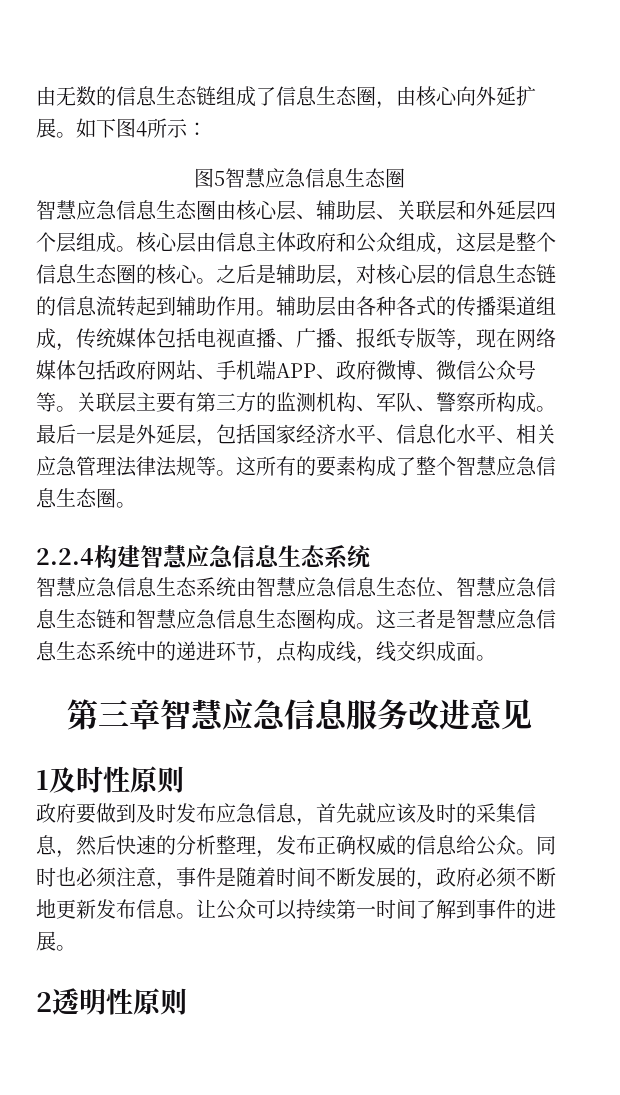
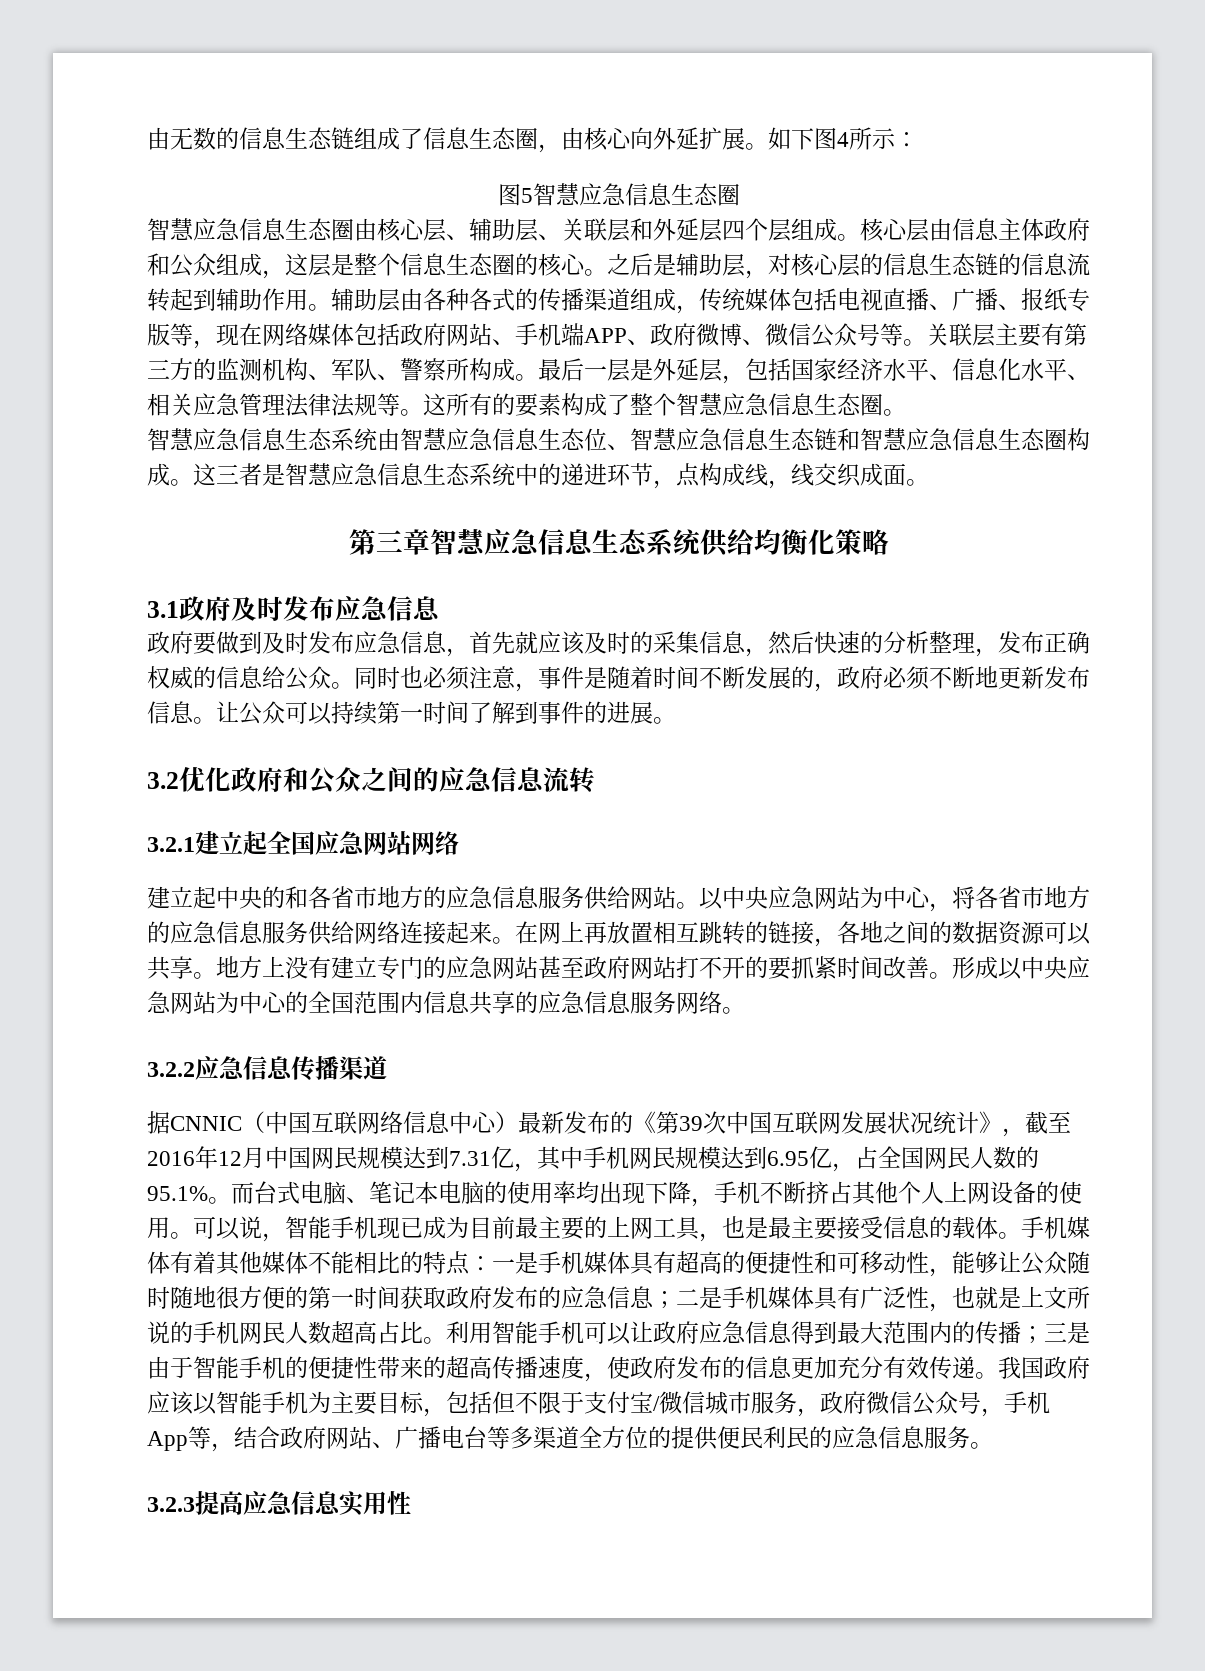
- 2.2.4构建智慧应急信息生态系统
- 第三章智慧应急信息服务改进意见
- 1及时性原则
+ 第三章智慧应急信息生态系统供给均衡化策略
+ 3.1政府及时发布应急信息
- 2透明性原则
+ 3.2优化政府和公众之间的应急信息流转
+ 3.2.1建立起全国应急网站网络
+ 建立起中央的和各省市地方的应急信息服务供给网站。以中央应急网站为中心，将各省市地方的应急信息服务供给网络连接起来。在网上再放置相互跳转的链接，各地之间的数据资源可以共享。地方上没有建立专门的应急网站甚至政府网站打不开的要抓紧时间改善。形成以中央应急网站为中心的全国范围内信息共享的应急信息服务网络。
+ 3.2.2应急信息传播渠道
+ 据CNNIC（中国互联网络信息中心）最新发布的《第39次中国互联网发展状况统计》，截至2016年12月中国网民规模达到7.31亿，其中手机网民规模达到6.95亿，占全国网民人数的95.1%。而台式电脑、笔记本电脑的使用率均出现下降，手机不断挤占其他个人上网设备的使用。可以说，智能手机现已成为目前最主要的上网工具，也是最主要接受信息的载体。手机媒体有着其他媒体不能相比的特点：一是手机媒体具有超高的便捷性和可移动性，能够让公众随时随地很方便的第一时间获取政府发布的应急信息；二是手机媒体具有广泛性，也就是上文所说的手机网民人数超高占比。利用智能手机可以让政府应急信息得到最大范围内的传播；三是由于智能手机的便捷性带来的超高传播速度，使政府发布的信息更加充分有效传递。我国政府应该以智能手机为主要目标，包括但不限于支付宝/微信城市服务，政府微信公众号，手机App等，结合政府网站、广播电台等多渠道全方位的提供便民利民的应急信息服务。
+ 3.2.3提高应急信息实用性

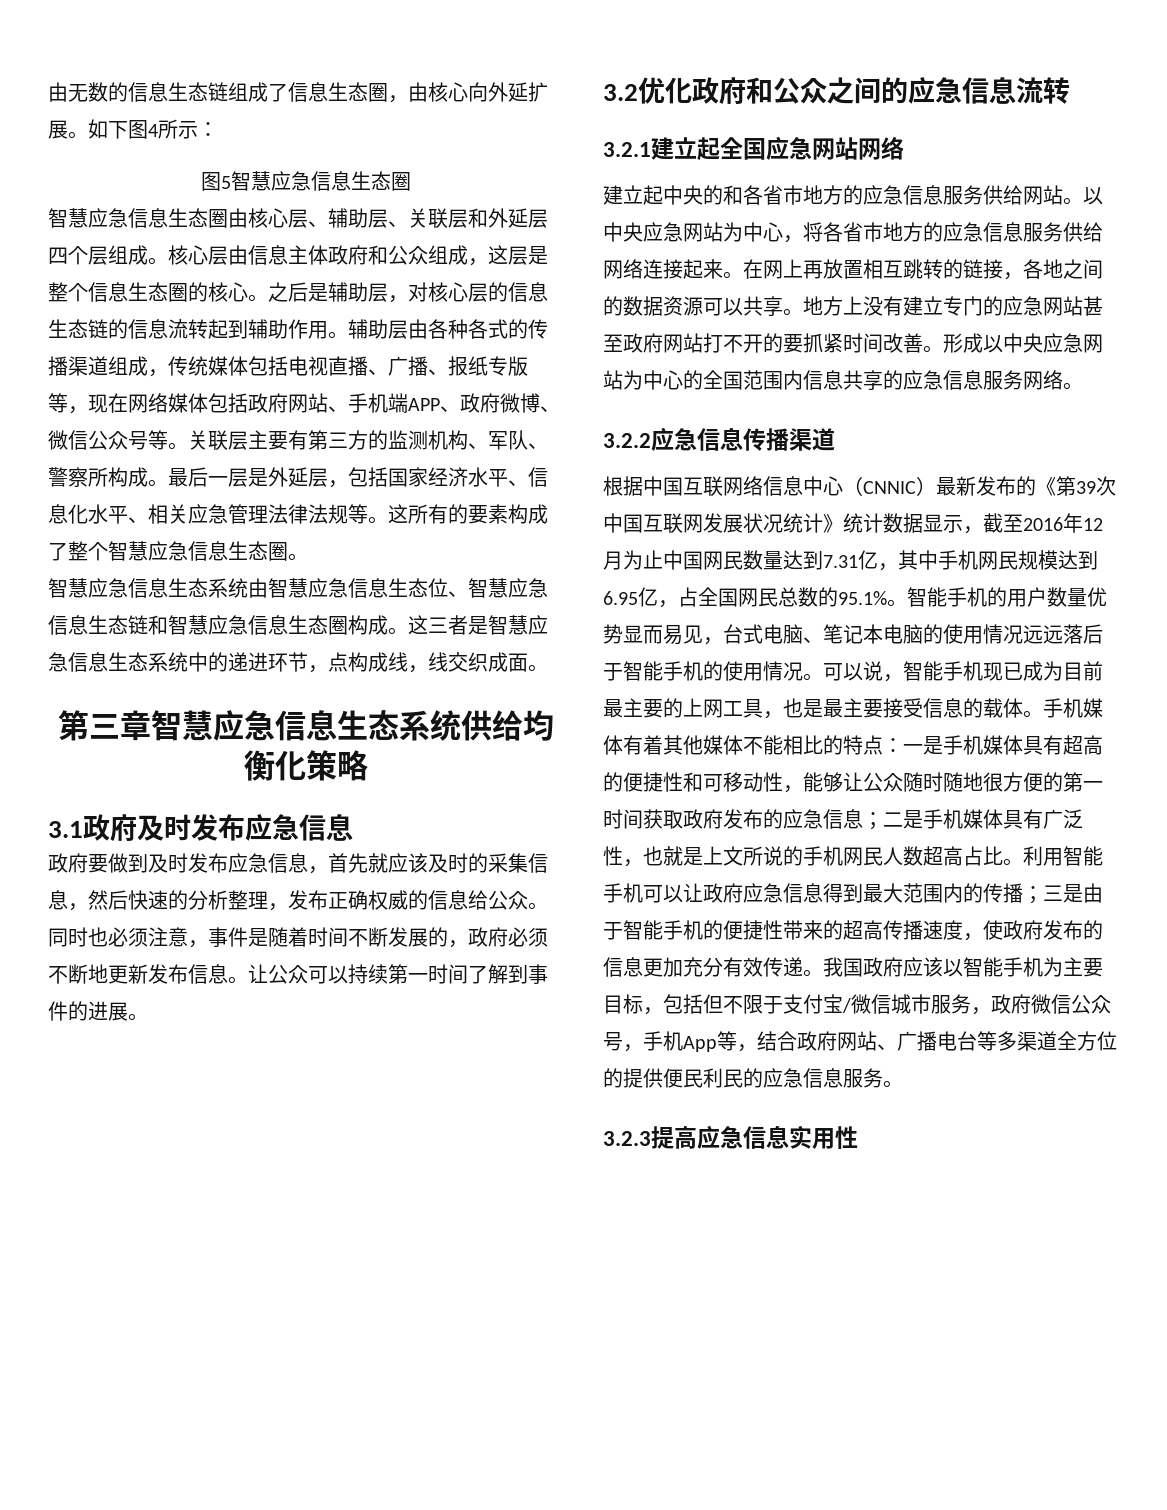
- 据CNNIC（中国互联网络信息中心）最新发布的《第39次中国互联网发展状况统计》，截至2016年12月中国网民规模达到7.31亿，其中手机网民规模达到6.95亿，占全国网民人数的95.1%。
+ 根据中国互联网络信息中心（CNNIC）最新发布的《第39次中国互联网发展状况统计》统计数据显示，截至2016年12月为止中国网民数量达到7.31亿，其中手机网民规模达到6.95亿，占全国网民总数的95.1%。
- 而台式电脑、笔记本电脑的使用率均出现下降，手机不断挤占其他个人上网设备的使用。
+ 智能手机的用户数量优势显而易见，台式电脑、笔记本电脑的使用情况远远落后于智能手机的使用情况。

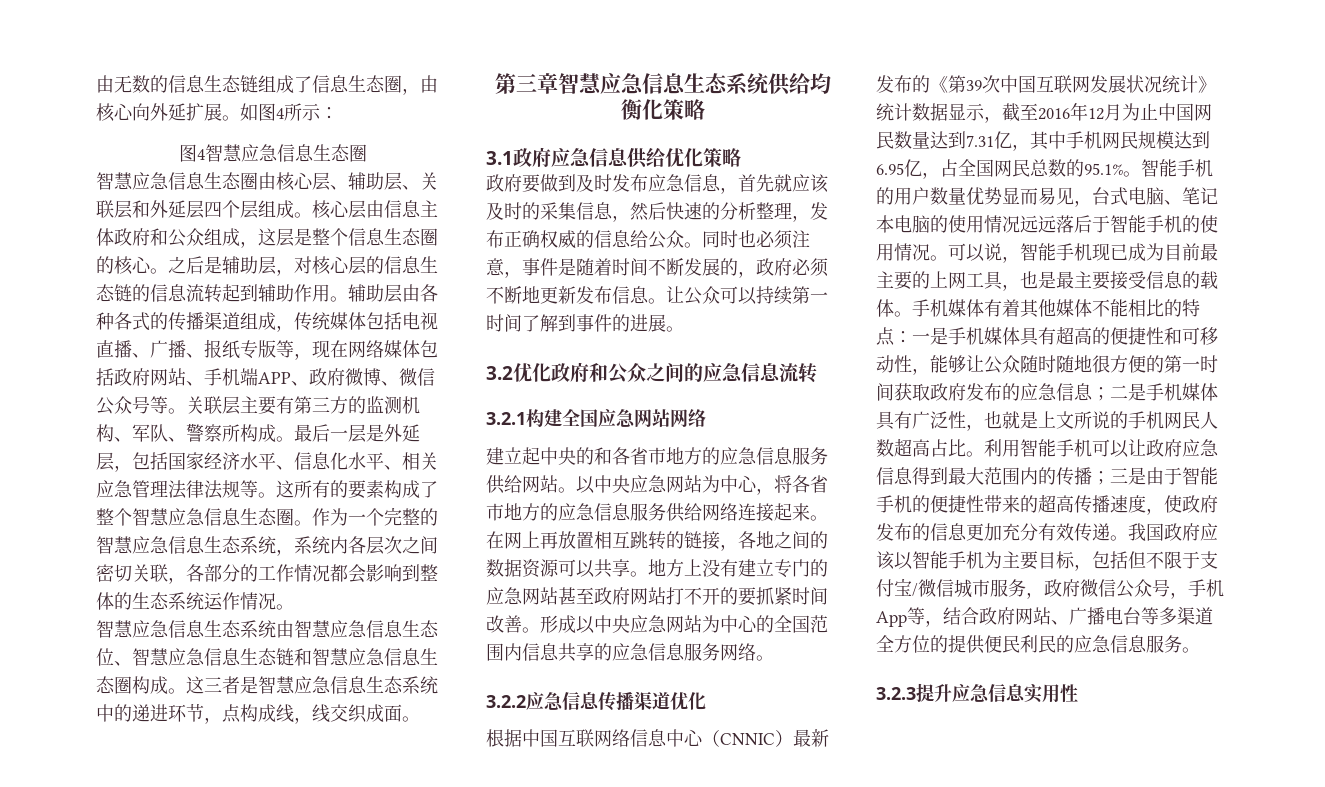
- 如下图4所示：
+ 如图4所示：
- 图5智慧应急信息生态圈
+ 图4智慧应急信息生态圈
+ 作为一个完整的智慧应急信息生态系统，系统内各层次之间密切关联，各部分的工作情况都会影响到整体的生态系统运作情况。
- 3.1政府及时发布应急信息
+ 3.1政府应急信息供给优化策略
- 3.2.1建立起全国应急网站网络
+ 3.2.1构建全国应急网站网络
- 3.2.2应急信息传播渠道
+ 3.2.2应急信息传播渠道优化
- 3.2.3提高应急信息实用性
+ 3.2.3提升应急信息实用性

